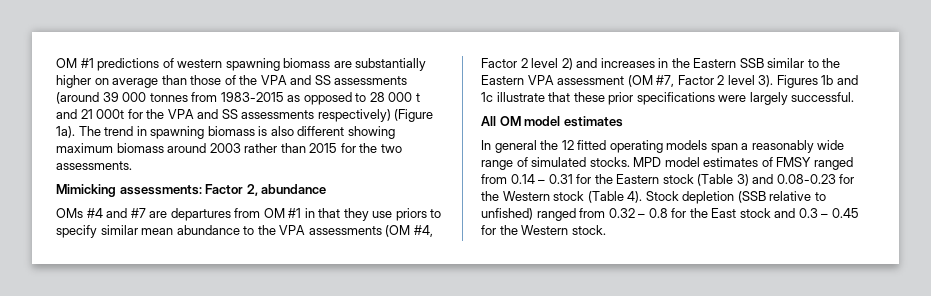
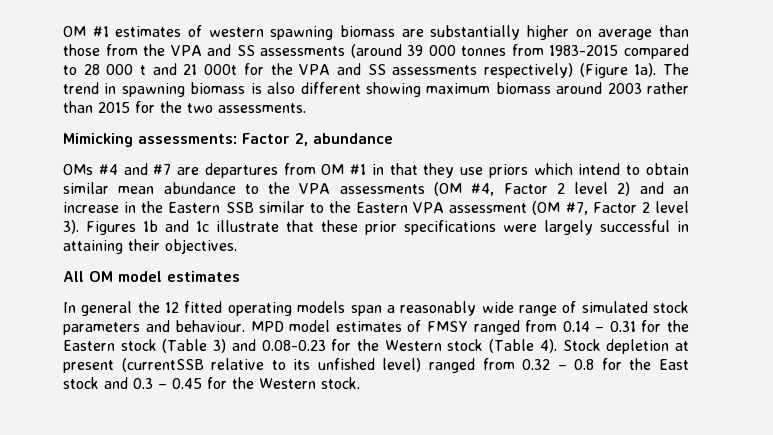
- OM #1 predictions of western spawning biomass are substantially higher on average than those of the VPA and SS assessments (around 39 000 tonnes from 1983-2015 as opposed to 28 000 t and 21 000t for the VPA and SS assessments respectively) (Figure 1a).
+ OM #1 estimates of western spawning biomass are substantially higher on average than those from the VPA and SS assessments (around 39 000 tonnes from 1983-2015 compared to 28 000 t and 21 000t for the VPA and SS assessments respectively) (Figure 1a).
- OMs #4 and #7 are departures from OM #1 in that they use priors to specify similar mean abundance to the VPA assessments (OM #4, Factor 2 level 2) and increases in the Eastern SSB similar to the Eastern VPA assessment (OM #7, Factor 2 level 3).
+ OMs #4 and #7 are departures from OM #1 in that they use priors which intend to obtain similar mean abundance to the VPA assessments (OM #4, Factor 2 level 2) and an increase in the Eastern SSB similar to the Eastern VPA assessment (OM #7, Factor 2 level 3).
- Figures 1b and 1c illustrate that these prior specifications were largely successful.
+ Figures 1b and 1c illustrate that these prior specifications were largely successful in attaining their objectives.
- In general the 12 fitted operating models span a reasonably wide range of simulated stocks.
+ In general the 12 fitted operating models span a reasonably wide range of simulated stock parameters and behaviour.
- Stock depletion (SSB relative to unfished) ranged from 0.32 – 0.8 for the East stock and 0.3 – 0.45 for the Western stock.
+ Stock depletion at present (currentSSB relative to its unfished level) ranged from 0.32 – 0.8 for the East stock and 0.3 – 0.45 for the Western stock.

